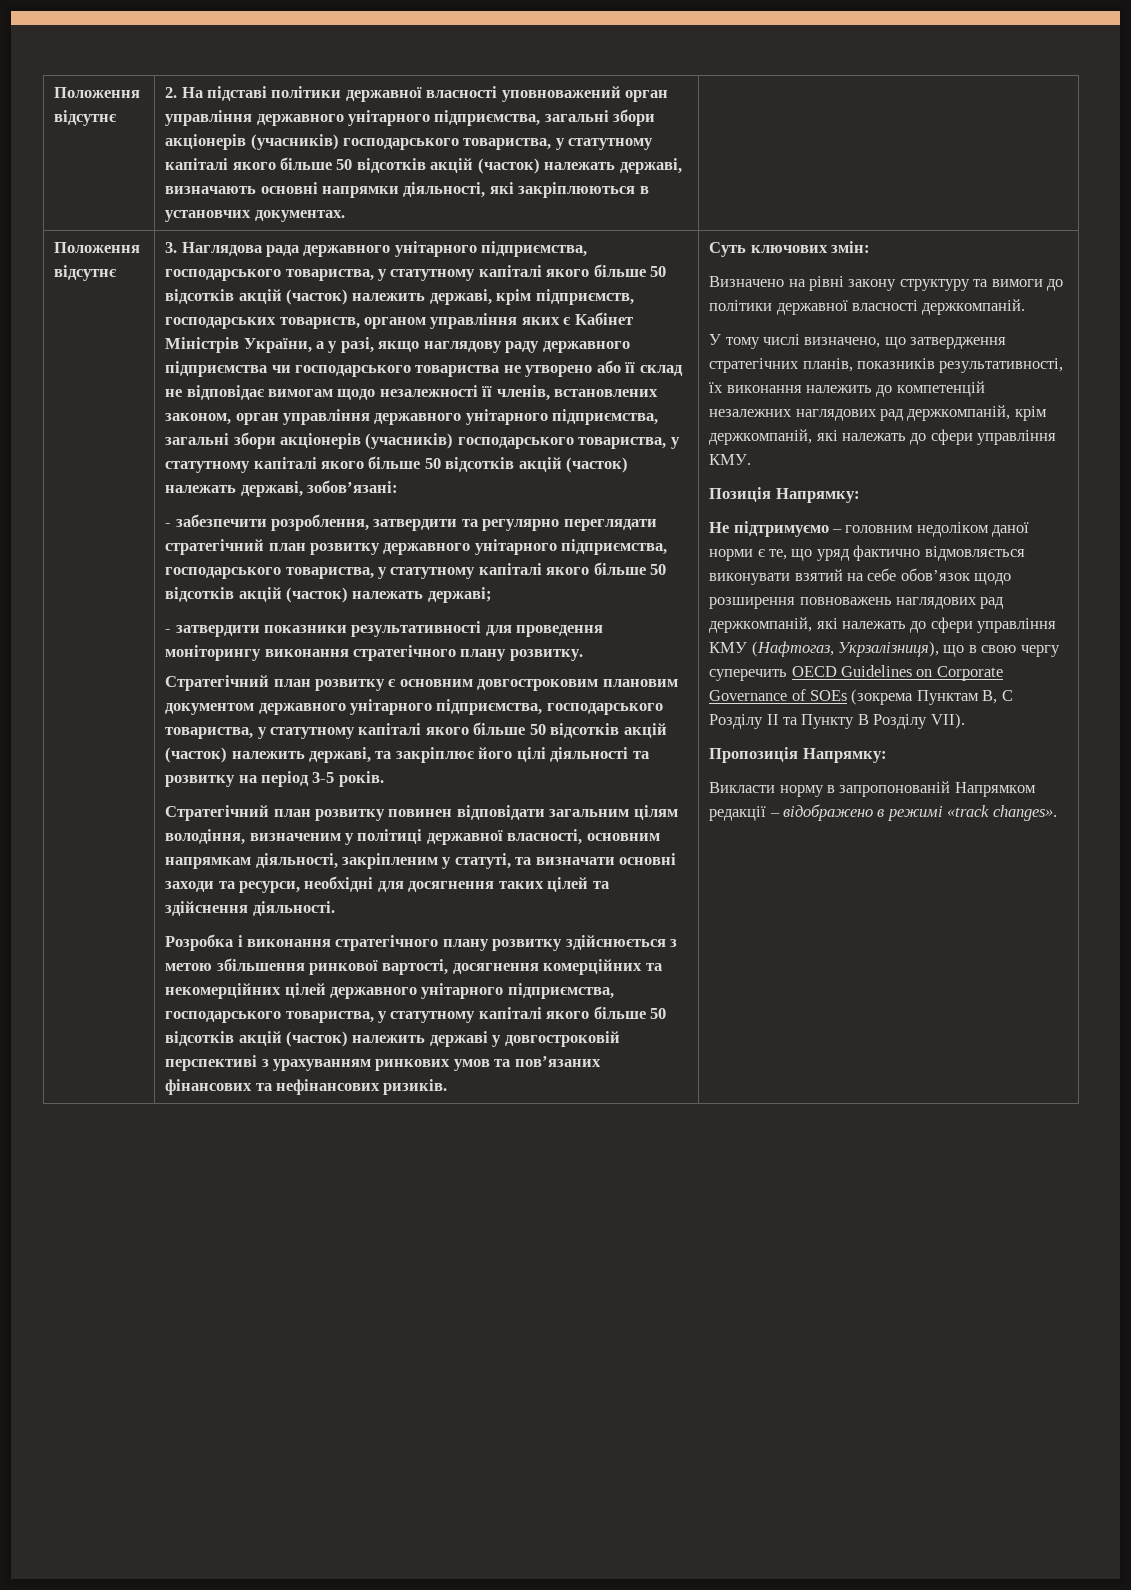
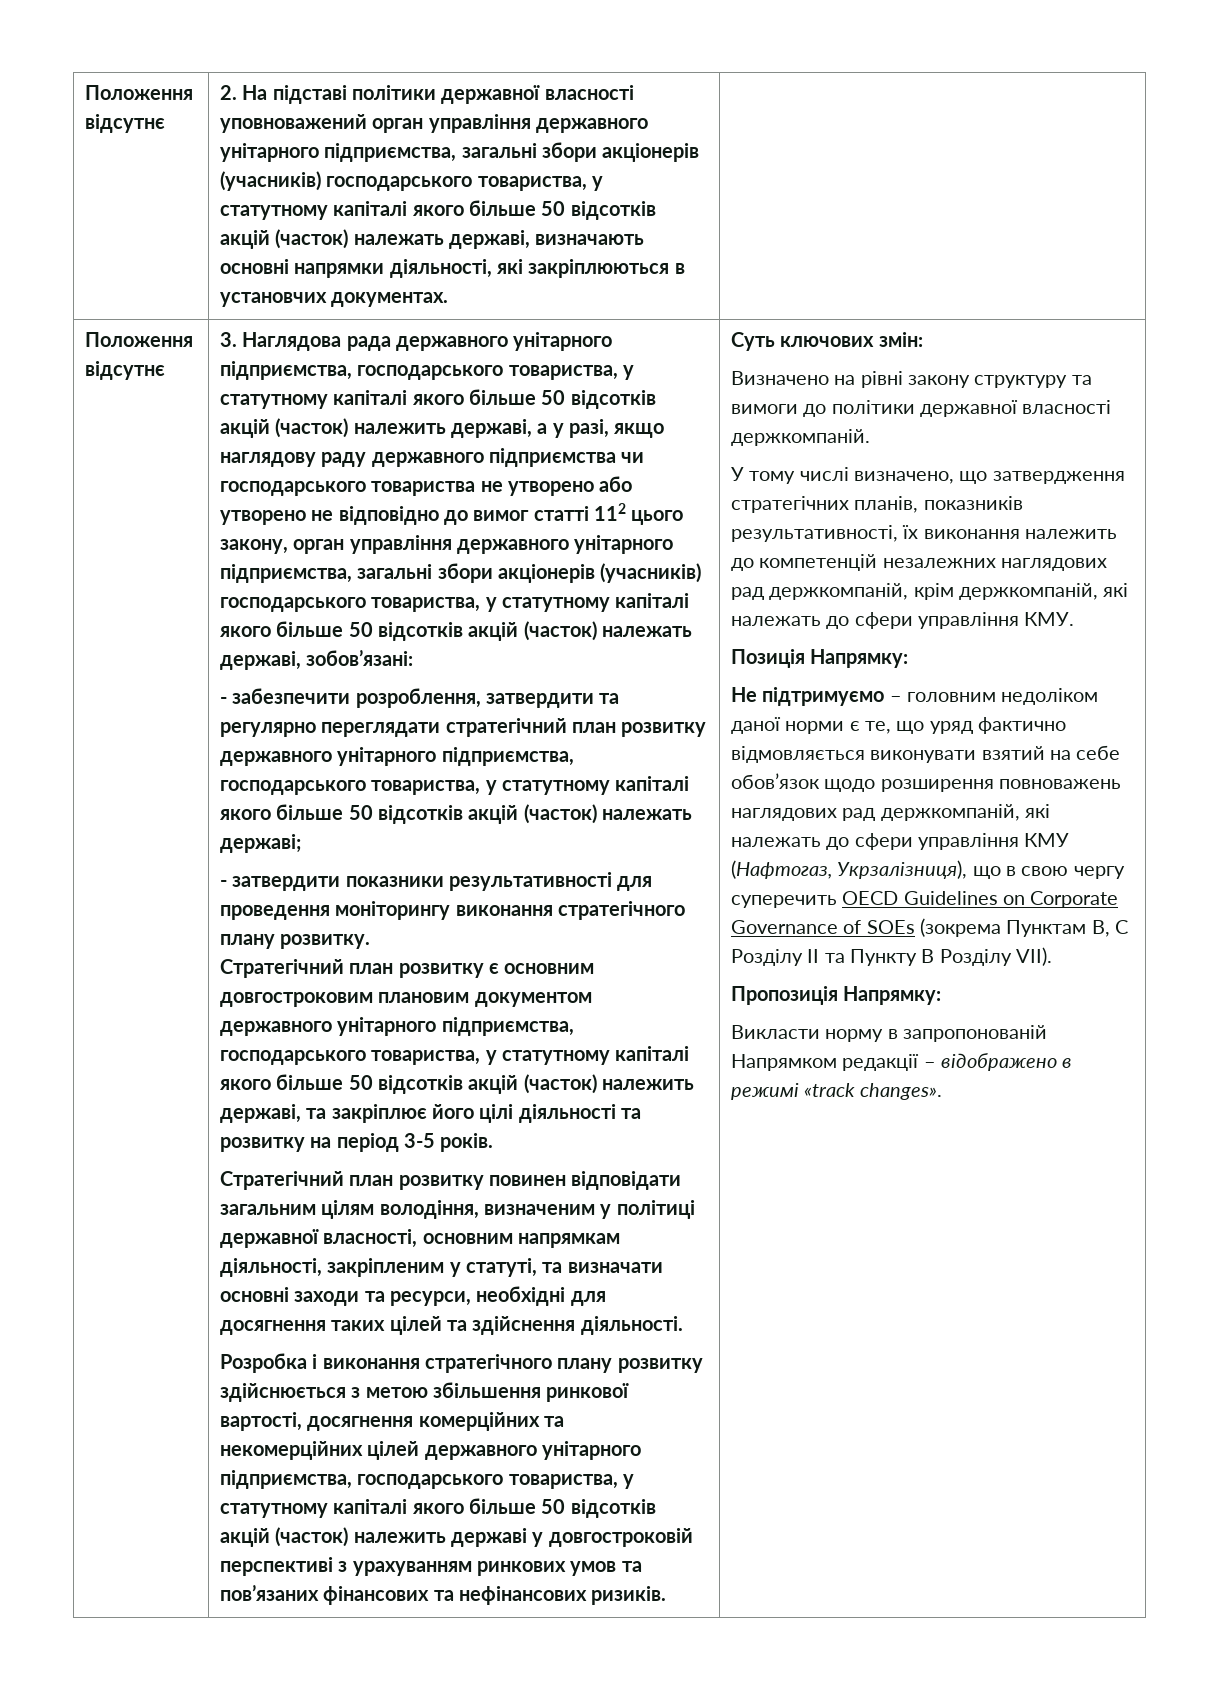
- 3. Наглядова рада державного унітарного підприємства, господарського товариства, у статутному капіталі якого більше 50 відсотків акцій (часток) належить державі, крім підприємств, господарських товариств, органом управління яких є Кабінет Міністрів України, а у разі, якщо наглядову раду державного підприємства чи господарського товариства не утворено або її склад не відповідає вимогам щодо незалежності її членів, встановлених законом, орган управління державного унітарного підприємства, загальні збори акціонерів (учасників) господарського товариства, у статутному капіталі якого більше 50 відсотків акцій (часток) належать державі, зобов’язані:
+ 3. Наглядова рада державного унітарного підприємства, господарського товариства, у статутному капіталі якого більше 50 відсотків акцій (часток) належить державі, а у разі, якщо наглядову раду державного підприємства чи господарського товариства не утворено або утворено не відповідно до вимог статті 112 цього закону, орган управління державного унітарного підприємства, загальні збори акціонерів (учасників) господарського товариства, у статутному капіталі якого більше 50 відсотків акцій (часток) належать державі, зобов’язані:

